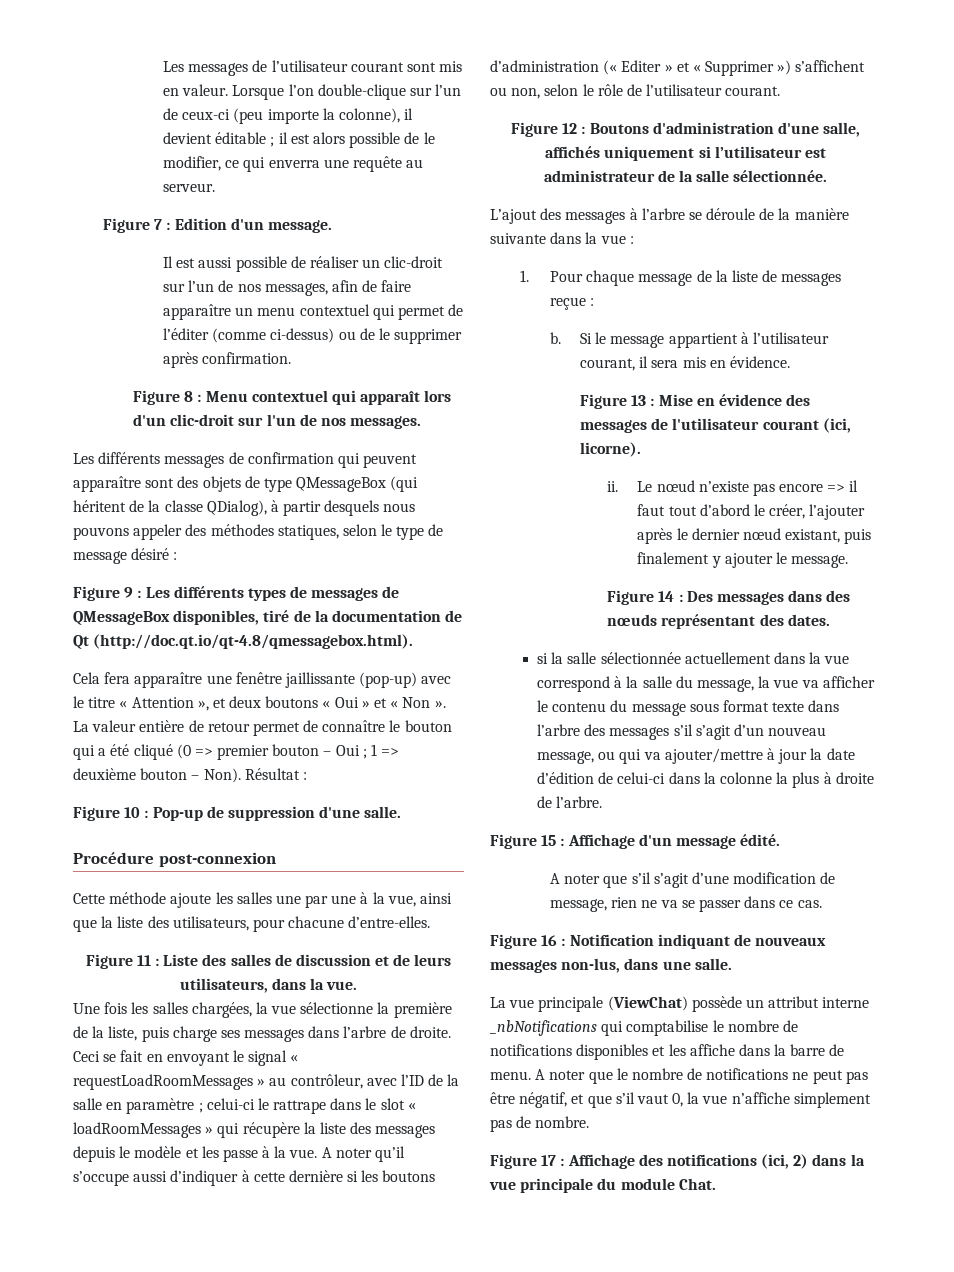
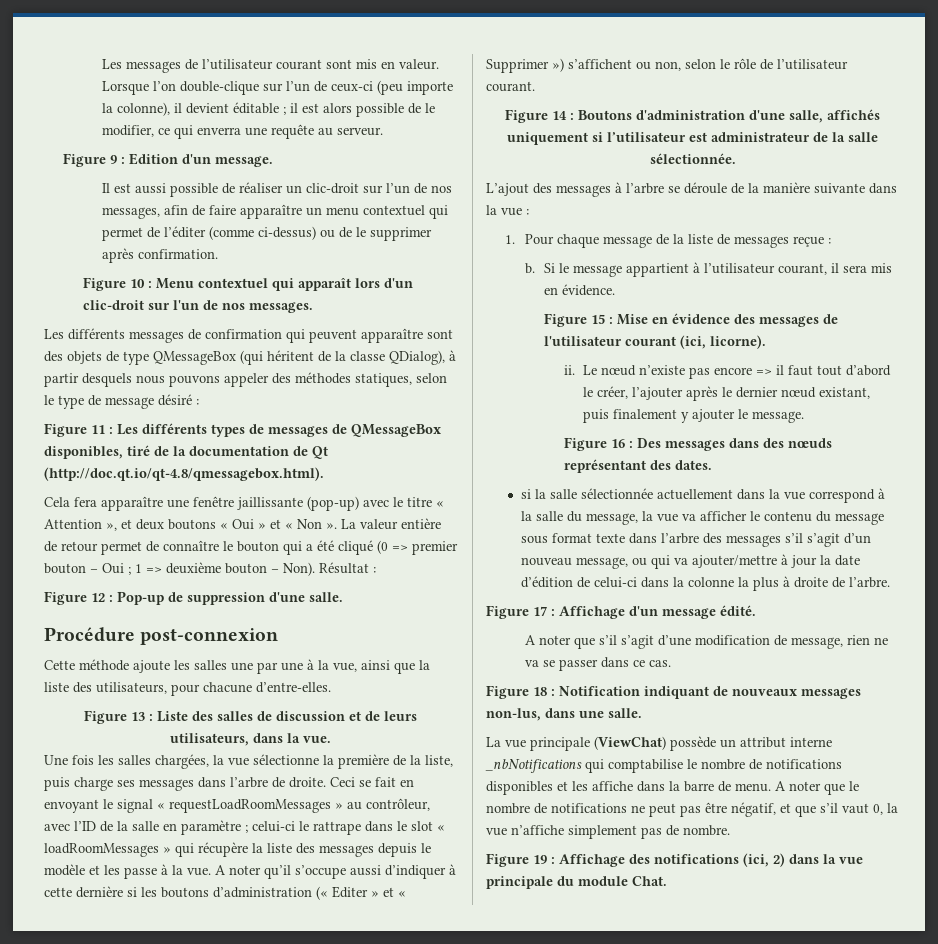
- Figure 7 : Edition d'un message.
+ Figure 9 : Edition d'un message.
- Figure 8 : Menu contextuel qui apparaît lors d'un clic-droit sur l'un de nos messages.
+ Figure 10 : Menu contextuel qui apparaît lors d'un clic-droit sur l'un de nos messages.
- Figure 9 : Les différents types de messages de QMessageBox disponibles, tiré de la documentation de Qt (http://doc.qt.io/qt-4.8/qmessagebox.html).
+ Figure 11 : Les différents types de messages de QMessageBox disponibles, tiré de la documentation de Qt (http://doc.qt.io/qt-4.8/qmessagebox.html).
- Figure 10 : Pop-up de suppression d'une salle.
+ Figure 12 : Pop-up de suppression d'une salle.
- Figure 11 : Liste des salles de discussion et de leurs utilisateurs, dans la vue.
+ Figure 13 : Liste des salles de discussion et de leurs utilisateurs, dans la vue.
- Figure 12 : Boutons d'administration d'une salle, affichés uniquement si l’utilisateur est administrateur de la salle sélectionnée.
+ Figure 14 : Boutons d'administration d'une salle, affichés uniquement si l’utilisateur est administrateur de la salle sélectionnée.
- Figure 13 : Mise en évidence des messages de l'utilisateur courant (ici, licorne).
+ Figure 15 : Mise en évidence des messages de l'utilisateur courant (ici, licorne).
- Figure 14 : Des messages dans des nœuds représentant des dates.
+ Figure 16 : Des messages dans des nœuds représentant des dates.
- Figure 15 : Affichage d'un message édité.
+ Figure 17 : Affichage d'un message édité.
- Figure 16 : Notification indiquant de nouveaux messages non-lus, dans une salle.
+ Figure 18 : Notification indiquant de nouveaux messages non-lus, dans une salle.
- Figure 17 : Affichage des notifications (ici, 2) dans la vue principale du module Chat.
+ Figure 19 : Affichage des notifications (ici, 2) dans la vue principale du module Chat.

